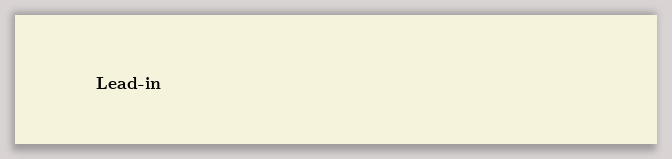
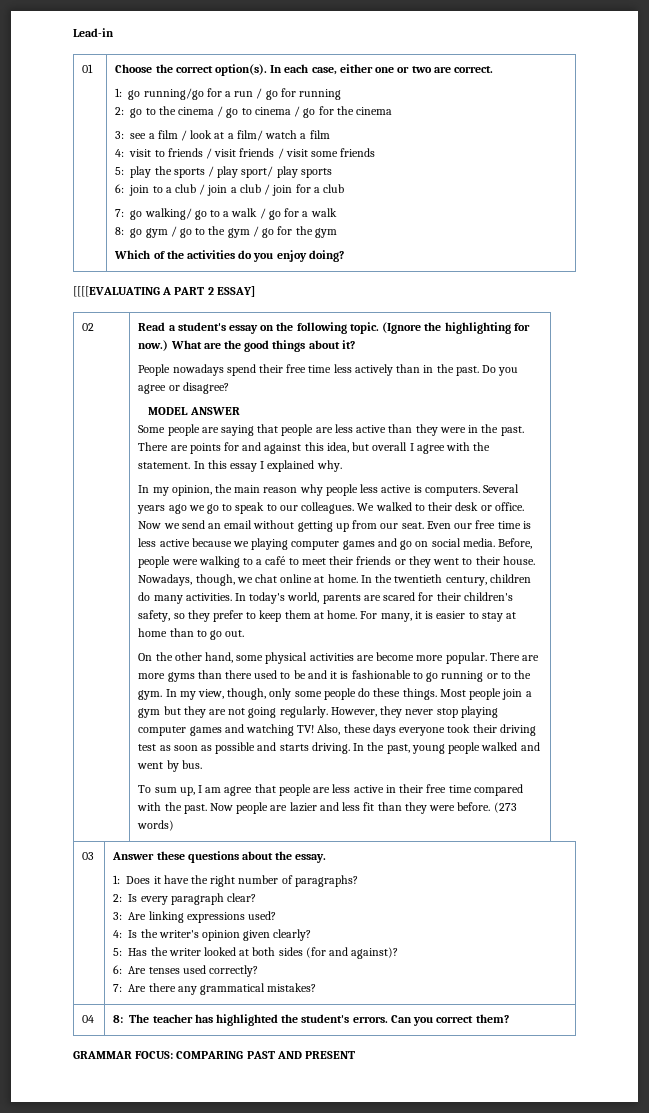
+ 01 | Choose the correct option(s). In each case, either one or two are correct.
+ 1: go running/go for a run / go for running
+ 2: go to the cinema / go to cinema / go for the cinema
+ 3: see a film / look at a film/ watch a film
+ 4: visit to friends / visit friends / visit some friends
+ 5: play the sports / play sport/ play sports
+ 6: join to a club / join a club / join for a club
+ 7: go walking/ go to a walk / go for a walk
+ 8: go gym / go to the gym / go for the gym
+ Which of the activities do you enjoy doing?
+ [[[[EVALUATING A PART 2 ESSAY]
+ 02 | Read a student's essay on the following topic. (Ignore the highlighting for now.) What are the good things about it?
+ People nowadays spend their free time less actively than in the past. Do you agree or disagree?
+ MODEL ANSWER
+ Some people are saying that people are less active than they were in the past. There are points for and against this idea, but overall I agree with the statement. In this essay I explained why.
+ In my opinion, the main reason why people less active is computers. Several years ago we go to speak to our colleagues. We walked to their desk or office. Now we send an email without getting up from our seat. Even our free time is less active because we playing computer games and go on social media. Before, people were walking to a café to meet their friends or they went to their house. Nowadays, though, we chat online at home. In the twentieth century, children do many activities. In today's world, parents are scared for their children's safety, so they prefer to keep them at home. For many, it is easier to stay at home than to go out.
+ On the other hand, some physical activities are become more popular. There are more gyms than there used to be and it is fashionable to go running or to the gym. In my view, though, only some people do these things. Most people join a gym but they are not going regularly. However, they never stop playing computer games and watching TV! Also, these days everyone took their driving test as soon as possible and starts driving. In the past, young people walked and went by bus.
+ To sum up, I am agree that people are less active in their free time compared with the past. Now people are lazier and less fit than they were before. (273 words)
+ 03 | Answer these questions about the essay.
+ 1: Does it have the right number of paragraphs?
+ 2: Is every paragraph clear?
+ 3: Are linking expressions used?
+ 4: Is the writer's opinion given clearly?
+ 5: Has the writer looked at both sides (for and against)?
+ 6: Are tenses used correctly?
+ 7: Are there any grammatical mistakes?
+ 04 | 8: The teacher has highlighted the student's errors. Can you correct them?
+ GRAMMAR FOCUS: COMPARING PAST AND PRESENT

